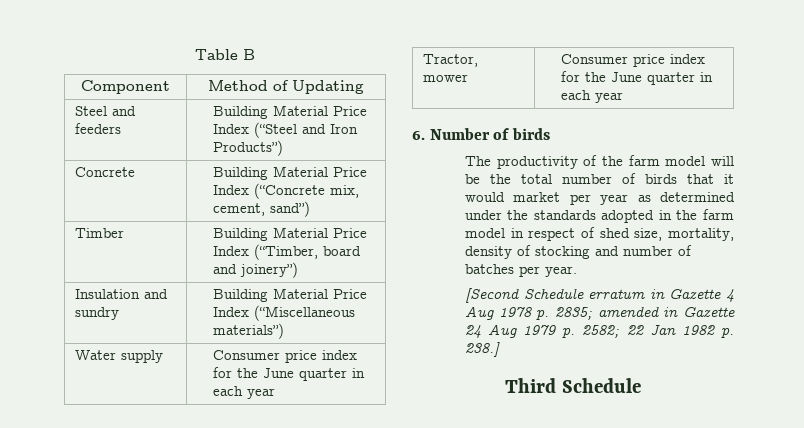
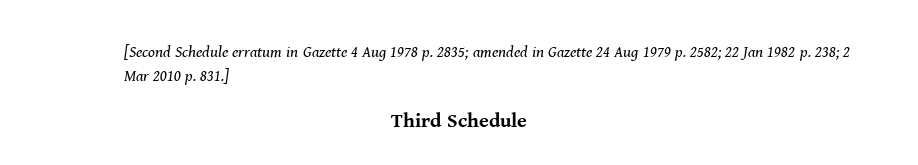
- Table B
- Component | Method of Updating
- Steel and feeders | Building Material Price Index (“Steel and Iron Products”)
- Concrete | Building Material Price Index (“Concrete mix, cement, sand”)
- Timber | Building Material Price Index (“Timber, board and joinery”)
- Insulation and sundry | Building Material Price Index (“Miscellaneous materials”)
- Water supply | Consumer price index for the June quarter in each year
- Tractor, mower | Consumer price index for the June quarter in each year
- 6. Number of birds
- The productivity of the farm model will be the total number of birds that it would market per year as determined under the standards adopted in the farm model in respect of shed size, mortality, density of stocking and number of batches per year.
- [Second Schedule erratum in Gazette 4 Aug 1978 p. 2835; amended in Gazette 24 Aug 1979 p. 2582; 22 Jan 1982 p. 238.]
+ [Second Schedule erratum in Gazette 4 Aug 1978 p. 2835; amended in Gazette 24 Aug 1979 p. 2582; 22 Jan 1982 p. 238; 2 Mar 2010 p. 831.]

